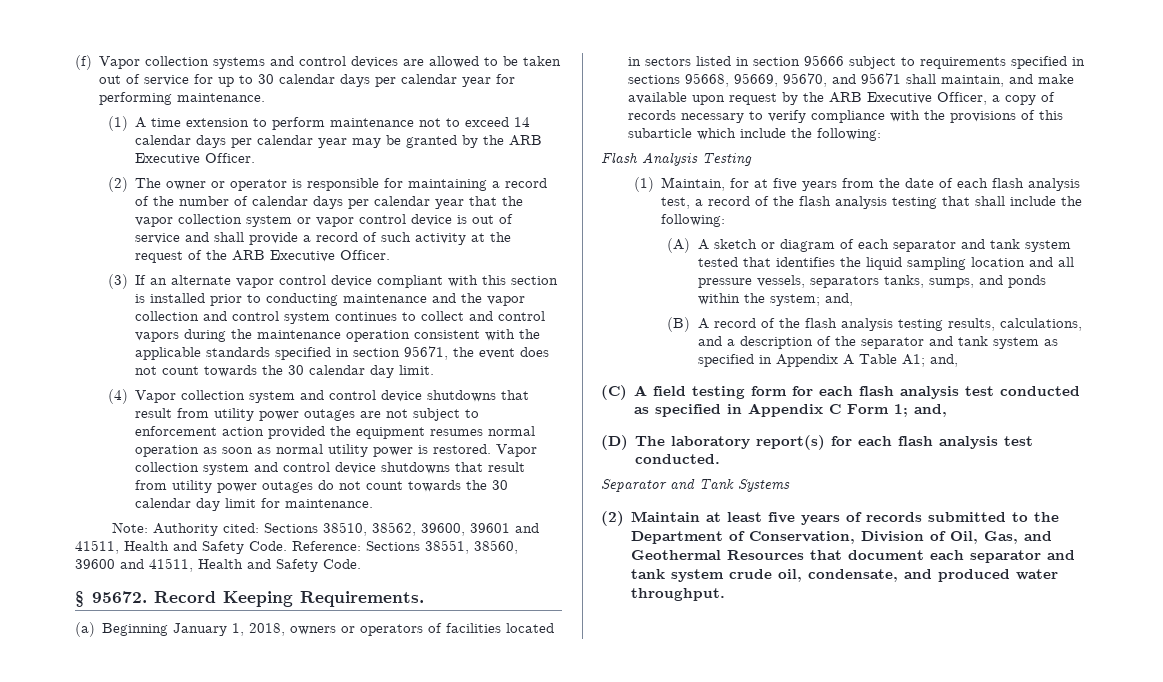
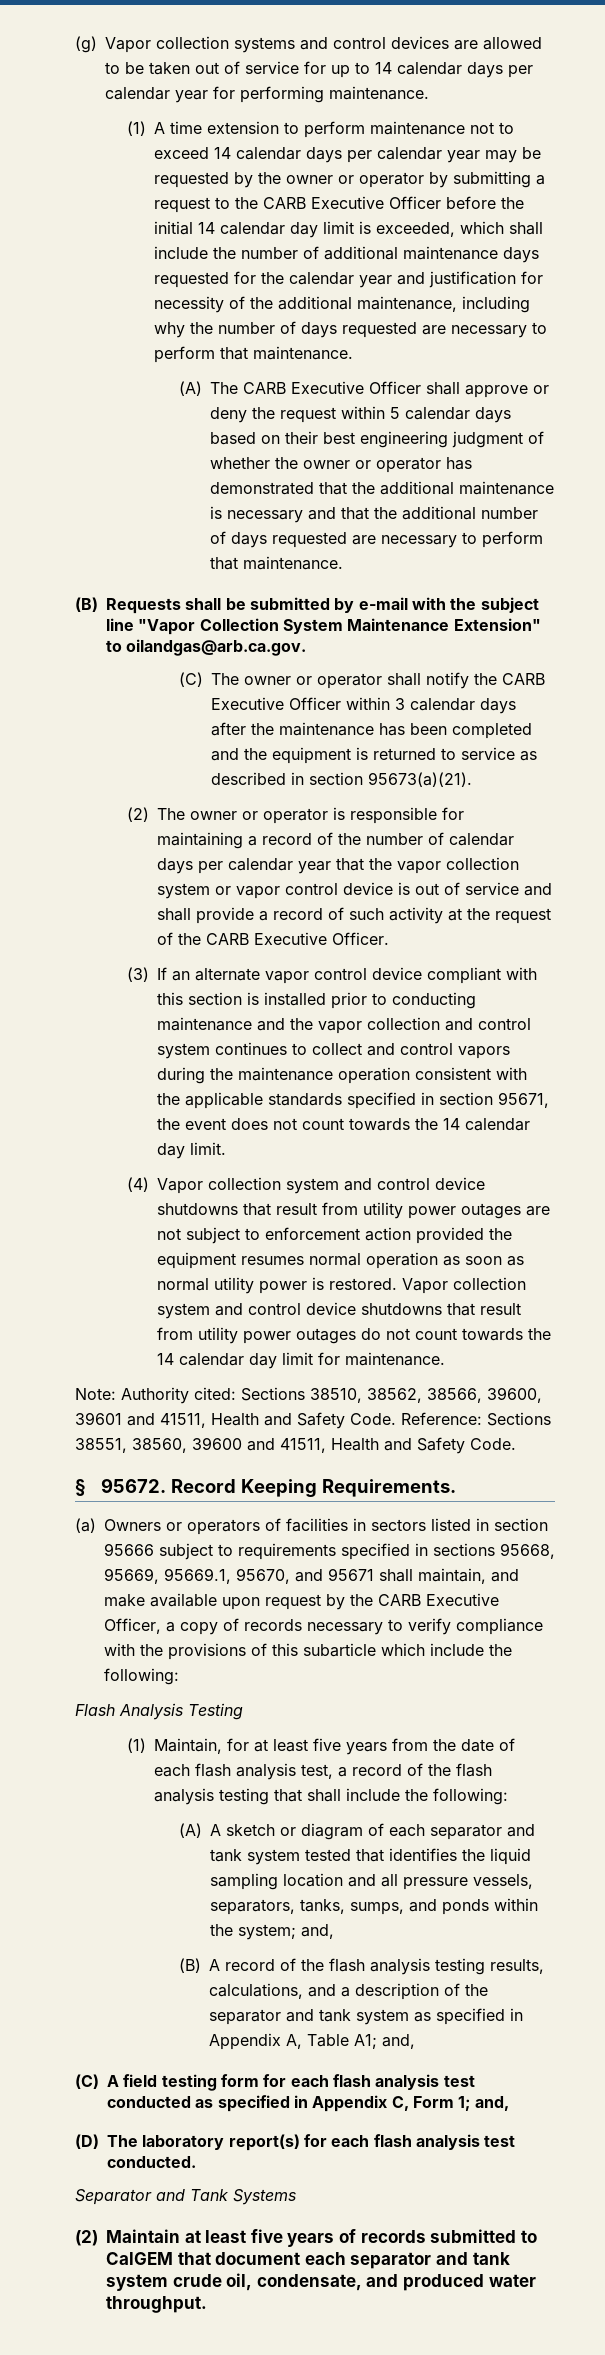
- (f) Vapor collection systems and control devices are allowed to be taken out of service for up to 30 calendar days per calendar year for performing maintenance.
+ (g) Vapor collection systems and control devices are allowed to be taken out of service for up to 14 calendar days per calendar year for performing maintenance.
- (1) A time extension to perform maintenance not to exceed 14 calendar days per calendar year may be granted by the ARB Executive Officer.
+ (1) A time extension to perform maintenance not to exceed 14 calendar days per calendar year may be requested by the owner or operator by submitting a request to the CARB Executive Officer before the initial 14 calendar day limit is exceeded, which shall include the number of additional maintenance days requested for the calendar year and justification for necessity of the additional maintenance, including why the number of days requested are necessary to perform that maintenance.
+ (A) The CARB Executive Officer shall approve or deny the request within 5 calendar days based on their best engineering judgment of whether the owner or operator has demonstrated that the additional maintenance is necessary and that the additional number of days requested are necessary to perform that maintenance.
+ (B) Requests shall be submitted by e-mail with the subject line "Vapor Collection System Maintenance Extension" to oilandgas@arb.ca.gov.
+ (C) The owner or operator shall notify the CARB Executive Officer within 3 calendar days after the maintenance has been completed and the equipment is returned to service as described in section 95673(a)(21).
- (2) The owner or operator is responsible for maintaining a record of the number of calendar days per calendar year that the vapor collection system or vapor control device is out of service and shall provide a record of such activity at the request of the ARB Executive Officer.
+ (2) The owner or operator is responsible for maintaining a record of the number of calendar days per calendar year that the vapor collection system or vapor control device is out of service and shall provide a record of such activity at the request of the CARB Executive Officer.
- (3) If an alternate vapor control device compliant with this section is installed prior to conducting maintenance and the vapor collection and control system continues to collect and control vapors during the maintenance operation consistent with the applicable standards specified in section 95671, the event does not count towards the 30 calendar day limit.
+ (3) If an alternate vapor control device compliant with this section is installed prior to conducting maintenance and the vapor collection and control system continues to collect and control vapors during the maintenance operation consistent with the applicable standards specified in section 95671, the event does not count towards the 14 calendar day limit.
- Vapor collection system and control device shutdowns that result from utility power outages do not count towards the 30 calendar day limit for maintenance.
+ Vapor collection system and control device shutdowns that result from utility power outages do not count towards the 14 calendar day limit for maintenance.
- Note: Authority cited: Sections 38510, 38562, 39600, 39601 and 41511, Health and Safety Code.
+ Note: Authority cited: Sections 38510, 38562, 38566, 39600, 39601 and 41511, Health and Safety Code.
- (a) Beginning January 1, 2018, owners or operators of facilities located in sectors listed in section 95666 subject to requirements specified in sections 95668, 95669, 95670, and 95671 shall maintain, and make available upon request by the ARB Executive Officer, a copy of records necessary to verify compliance with the provisions of this subarticle which include the following:
+ (a) Owners or operators of facilities in sectors listed in section 95666 subject to requirements specified in sections 95668, 95669, 95669.1, 95670, and 95671 shall maintain, and make available upon request by the CARB Executive Officer, a copy of records necessary to verify compliance with the provisions of this subarticle which include the following:
- (1) Maintain, for at five years from the date of each flash analysis test, a record of the flash analysis testing that shall include the following:
+ (1) Maintain, for at least five years from the date of each flash analysis test, a record of the flash analysis testing that shall include the following:
- (A) A sketch or diagram of each separator and tank system tested that identifies the liquid sampling location and all pressure vessels, separators tanks, sumps, and ponds within the system; and,
+ (A) A sketch or diagram of each separator and tank system tested that identifies the liquid sampling location and all pressure vessels, separators, tanks, sumps, and ponds within the system; and,
- (B) A record of the flash analysis testing results, calculations, and a description of the separator and tank system as specified in Appendix A Table A1; and,
+ (B) A record of the flash analysis testing results, calculations, and a description of the separator and tank system as specified in Appendix A, Table A1; and,
- (C) A field testing form for each flash analysis test conducted as specified in Appendix C Form 1; and,
+ (C) A field testing form for each flash analysis test conducted as specified in Appendix C, Form 1; and,
- (2) Maintain at least five years of records submitted to the Department of Conservation, Division of Oil, Gas, and Geothermal Resources that document each separator and tank system crude oil, condensate, and produced water throughput.
+ (2) Maintain at least five years of records submitted to CalGEM that document each separator and tank system crude oil, condensate, and produced water throughput.

